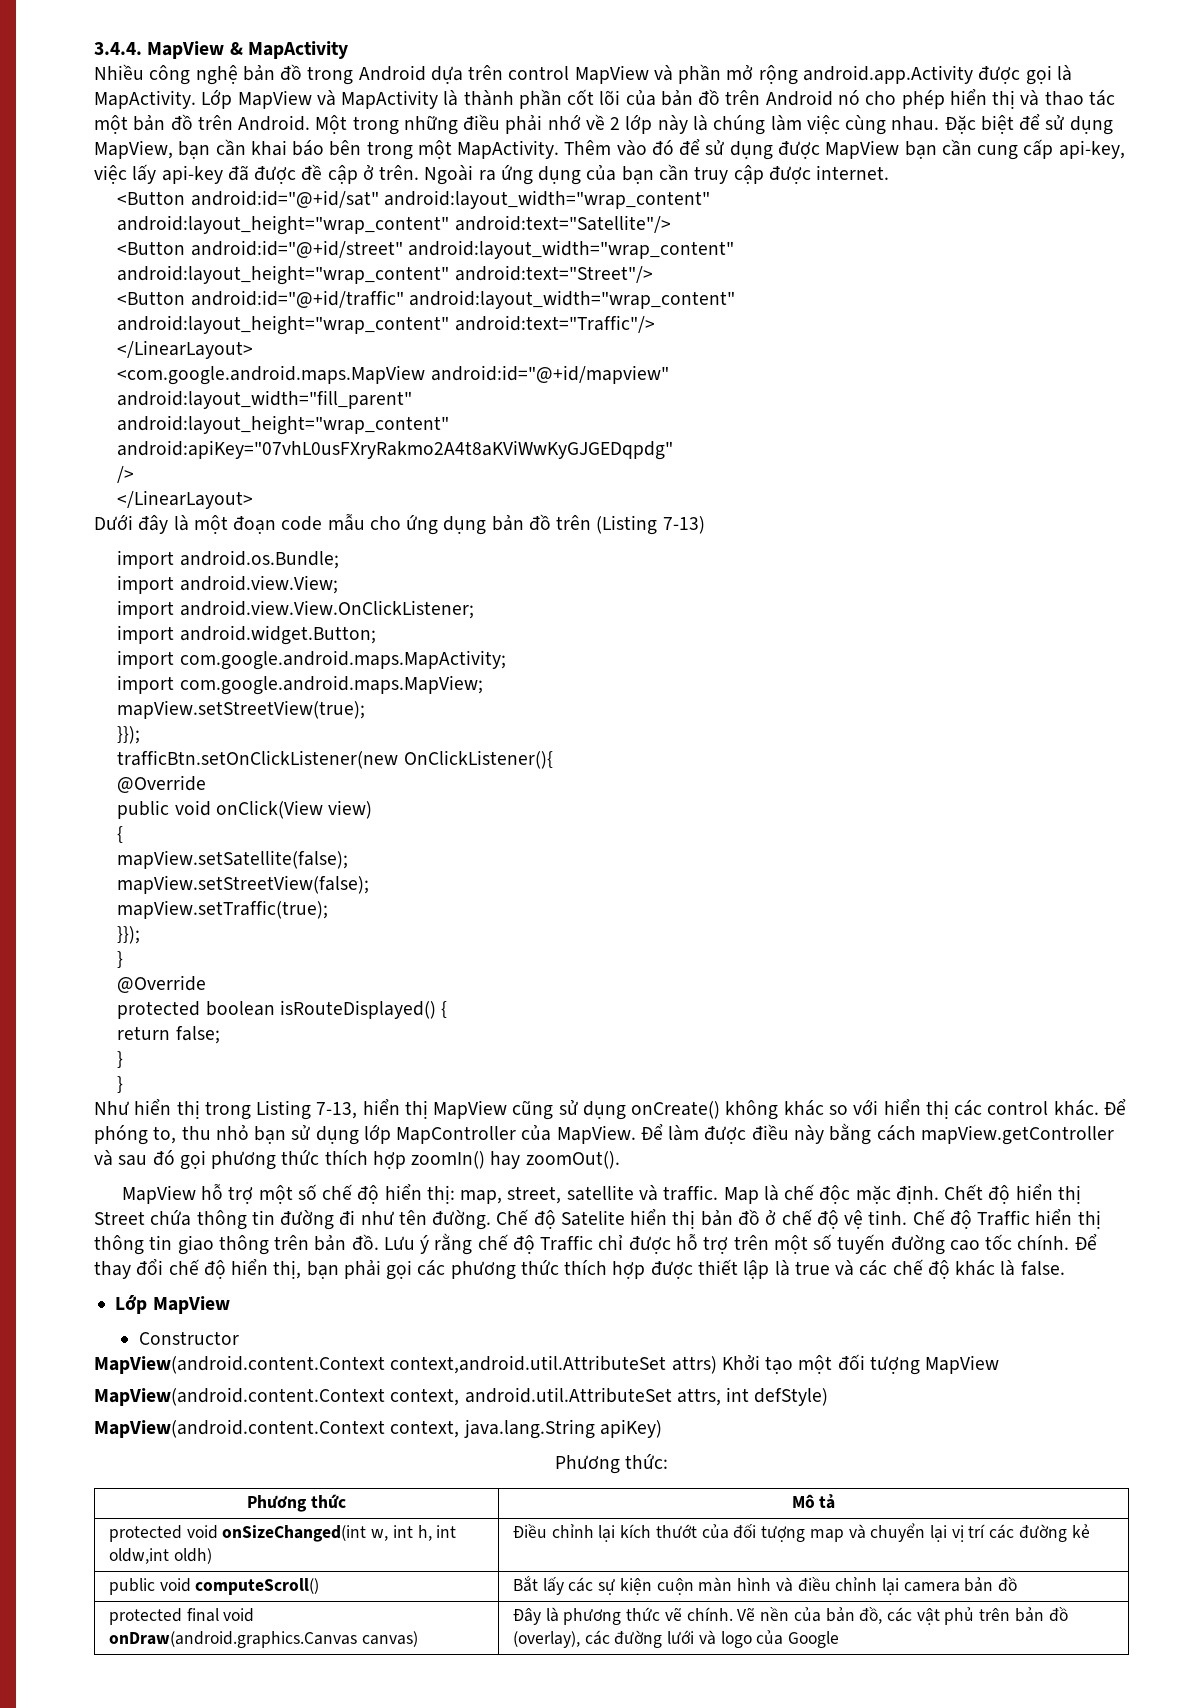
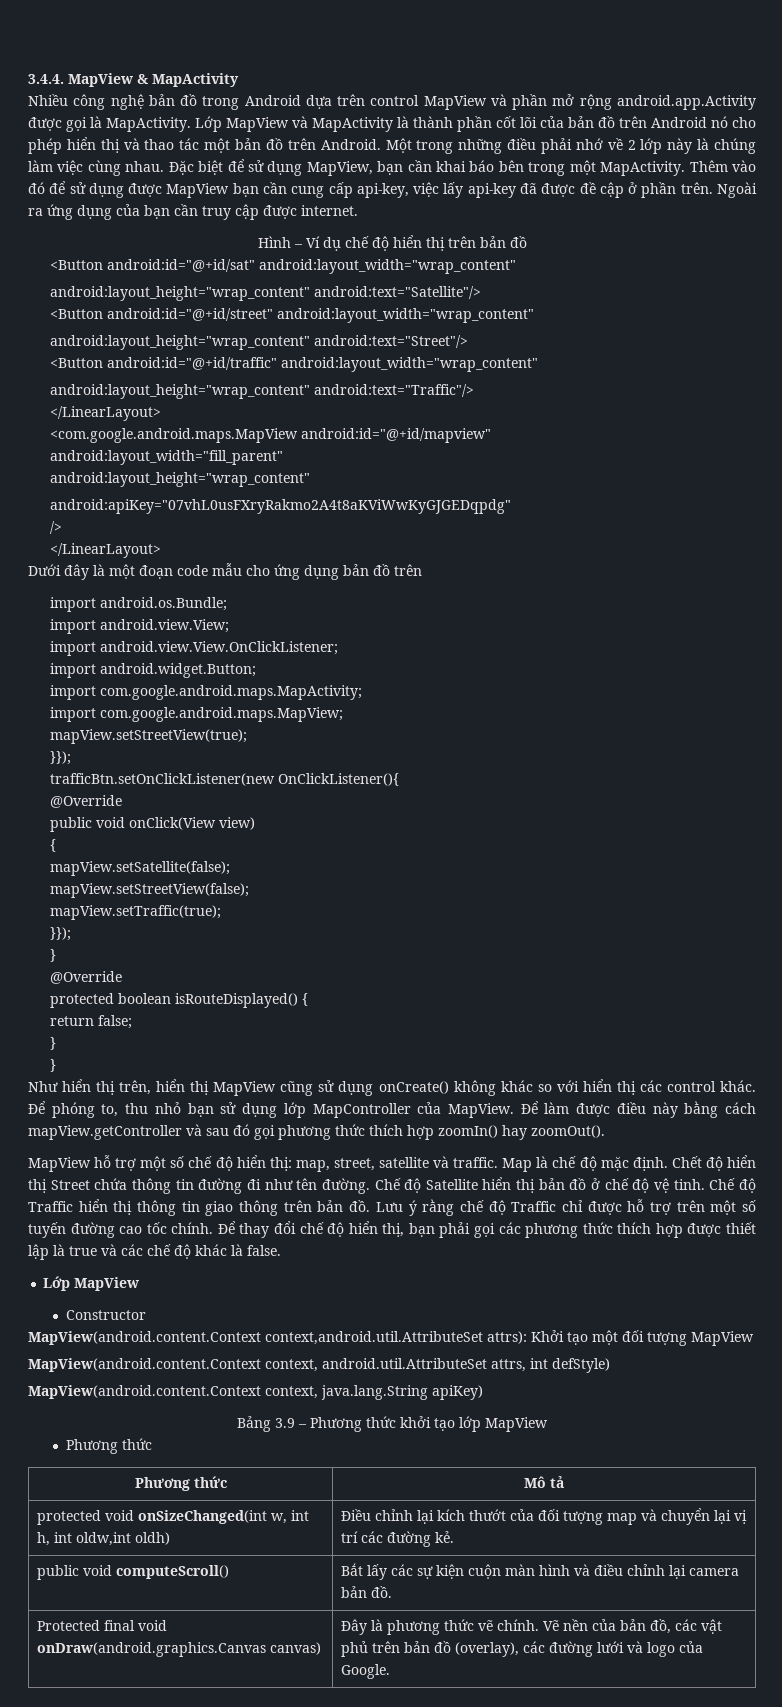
- Thêm vào đó để sử dụng được MapView bạn cần cung cấp api-key, việc lấy api-key đã được đề cập ở trên.
+ Thêm vào đó để sử dụng được MapView bạn cần cung cấp api-key, việc lấy api-key đã được đề cập ở phần trên.
+ Hình – Ví dụ chế độ hiển thị trên bản đồ
- Dưới đây là một đoạn code mẫu cho ứng dụng bản đồ trên (Listing 7-13)
+ Dưới đây là một đoạn code mẫu cho ứng dụng bản đồ trên
- Như hiển thị trong Listing 7-13, hiển thị MapView cũng sử dụng onCreate() không khác so với hiển thị các control khác.
+ Như hiển thị trên, hiển thị MapView cũng sử dụng onCreate() không khác so với hiển thị các control khác.
- Map là chế độc mặc định.
+ Map là chế độ mặc định.
- Chế độ Satelite hiển thị bản đồ ở chế độ vệ tinh.
+ Chế độ Satellite hiển thị bản đồ ở chế độ vệ tinh.
- MapView(android.content.Context context,android.util.AttributeSet attrs) Khởi tạo một đối tượng MapView
+ MapView(android.content.Context context,android.util.AttributeSet attrs): Khởi tạo một đối tượng MapView
- Phương thức:
+ Bảng 3.9 – Phương thức khởi tạo lớp MapView
+ Phương thức
- protected void onSizeChanged(int w, int h, int oldw,int oldh) | Điều chỉnh lại kích thướt của đối tượng map và chuyển lại vị trí các đường kẻ
+ protected void onSizeChanged(int w, int h, int oldw,int oldh) | Điều chỉnh lại kích thướt của đối tượng map và chuyển lại vị trí các đường kẻ.
- public void computeScroll() | Bắt lấy các sự kiện cuộn màn hình và điều chỉnh lại camera bản đồ
- protected final void onDraw(android.graphics.Canvas canvas) | Đây là phương thức vẽ chính. Vẽ nền của bản đồ, các vật phủ trên bản đồ (overlay), các đường lưới và logo của Google
+ public void computeScroll() | Bắt lấy các sự kiện cuộn màn hình và điều chỉnh lại camera bản đồ.
+ Protected final void onDraw(android.graphics.Canvas canvas) | Đây là phương thức vẽ chính. Vẽ nền của bản đồ, các vật phủ trên bản đồ (overlay), các đường lưới và logo của Google.

